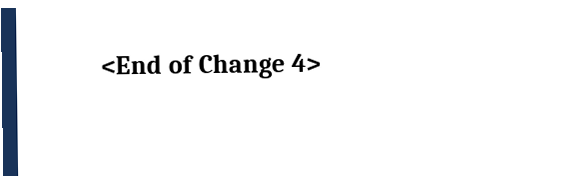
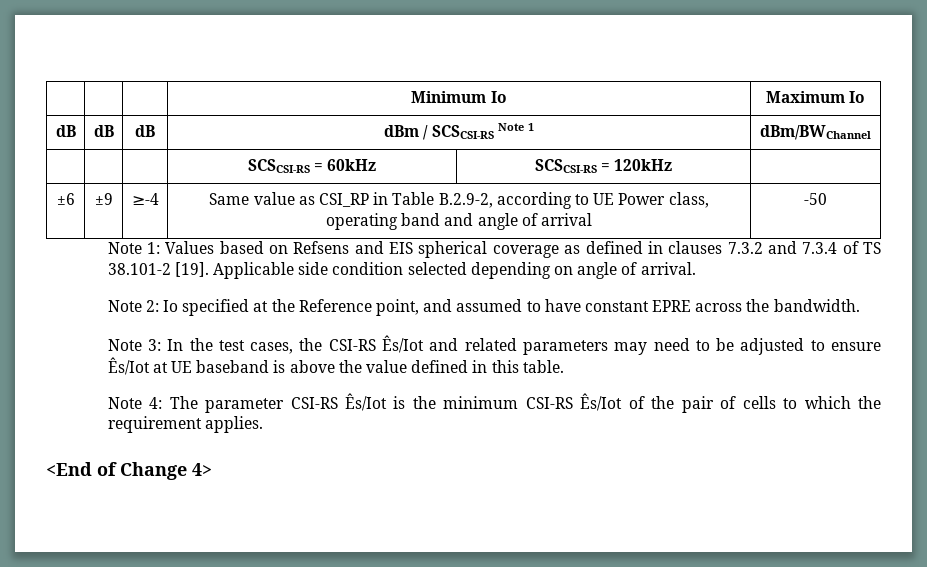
+ | | | Minimum Io | Maximum Io
+ dB | dB | dB | dBm / SCSCSI-RS Note 1 | dBm/BWChannel
+ | | | SCSCSI-RS = 60kHz | SCSCSI-RS = 120kHz |
+ ±6 | ±9 | ≥-4 | Same value as CSI_RP in Table B.2.9-2, according to UE Power class, operating band and angle of arrival | -50
+ Note 1: Values based on Refsens and EIS spherical coverage as defined in clauses 7.3.2 and 7.3.4 of TS 38.101-2 [19]. Applicable side condition selected depending on angle of arrival.
+ Note 2: Io specified at the Reference point, and assumed to have constant EPRE across the bandwidth.
+ Note 3: In the test cases, the CSI-RS Ês/Iot and related parameters may need to be adjusted to ensure Ês/Iot at UE baseband is above the value defined in this table.
+ Note 4: The parameter CSI-RS Ês/Iot is the minimum CSI-RS Ês/Iot of the pair of cells to which the requirement applies.

